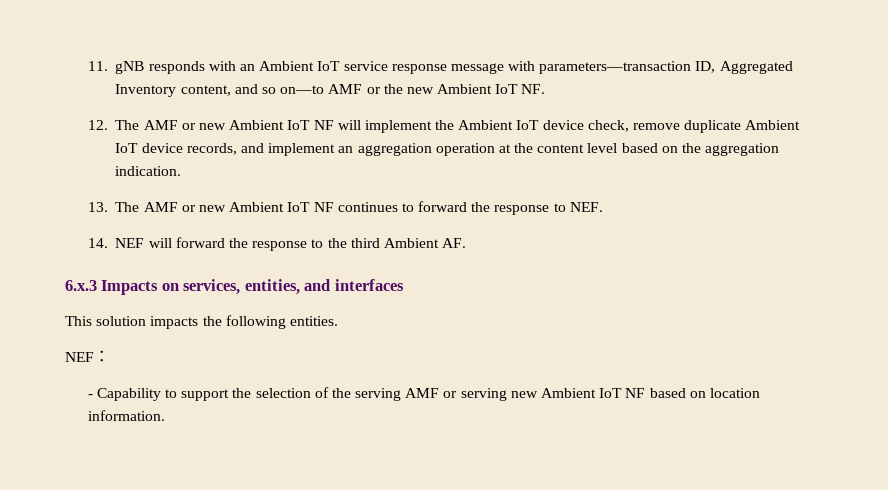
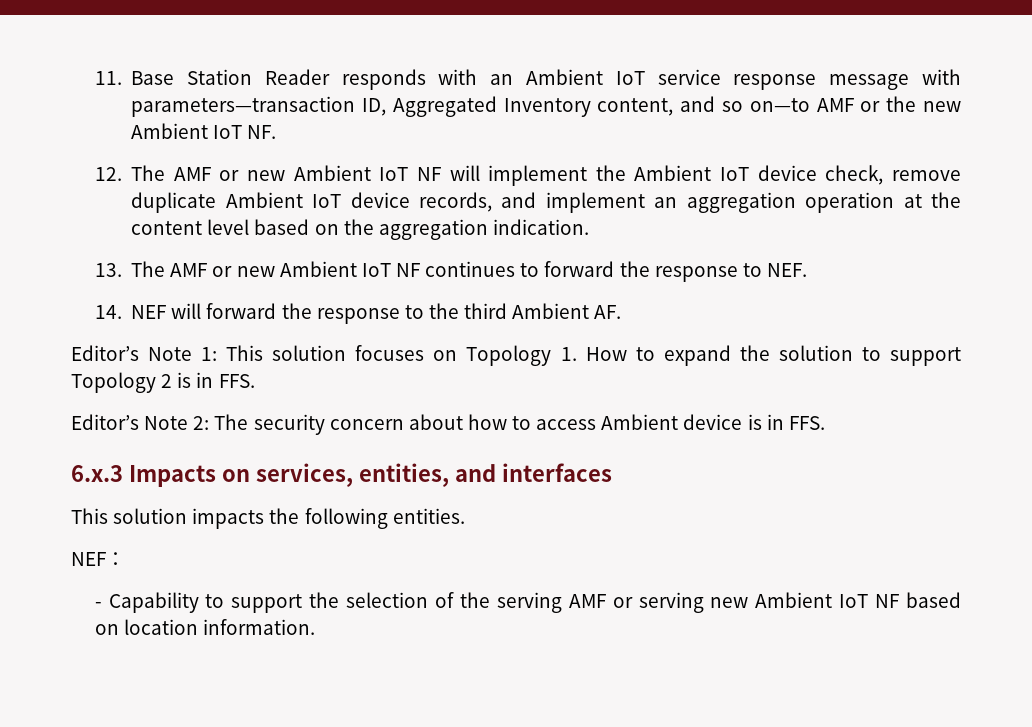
- 11. gNB responds with an Ambient IoT service response message with parameters—transaction ID, Aggregated Inventory content, and so on—to AMF or the new Ambient IoT NF.
+ 11. Base Station Reader responds with an Ambient IoT service response message with parameters—transaction ID, Aggregated Inventory content, and so on—to AMF or the new Ambient IoT NF.
+ Editor’s Note 1: This solution focuses on Topology 1. How to expand the solution to support Topology 2 is in FFS.
+ Editor’s Note 2: The security concern about how to access Ambient device is in FFS.

